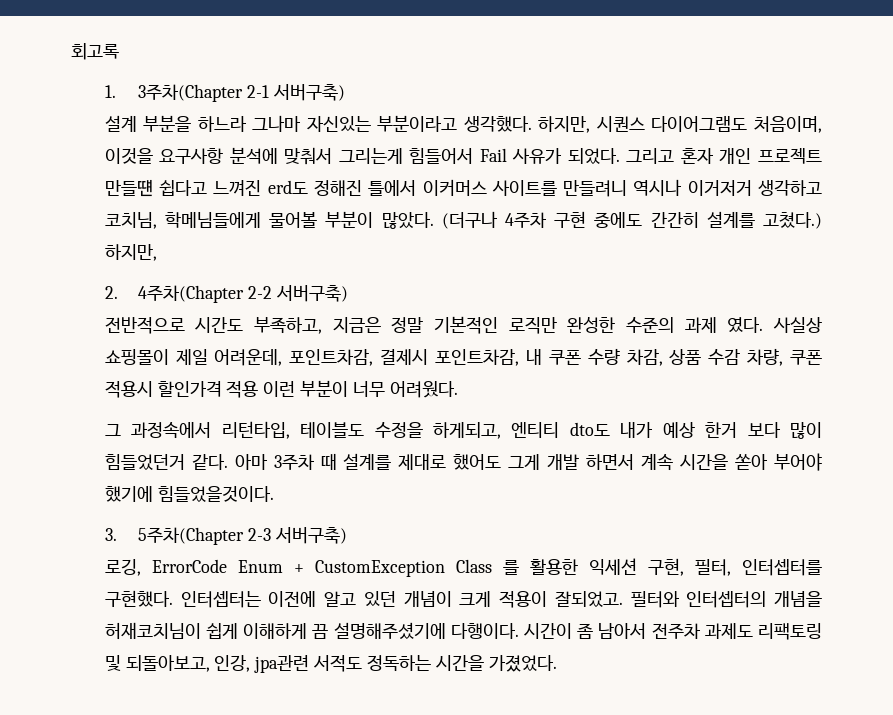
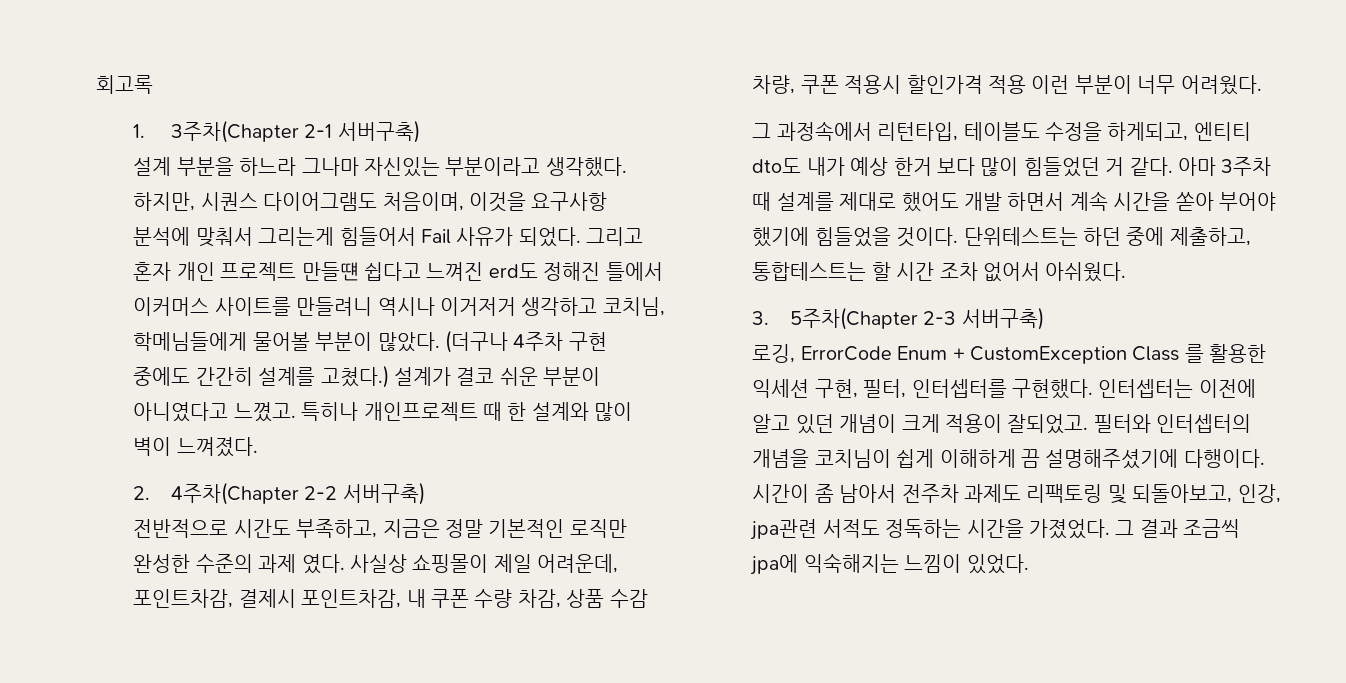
- (더구나 4주차 구현 중에도 간간히 설계를 고쳤다.) 하지만,
+ (더구나 4주차 구현 중에도 간간히 설계를 고쳤다.) 설계가 결코 쉬운 부분이 아니였다고 느꼈고. 특히나 개인프로젝트 때 한 설계와 많이 벽이 느껴졌다.
- 그 과정속에서 리턴타입, 테이블도 수정을 하게되고, 엔티티 dto도 내가 예상 한거 보다 많이 힘들었던거 같다.
+ 그 과정속에서 리턴타입, 테이블도 수정을 하게되고, 엔티티 dto도 내가 예상 한거 보다 많이 힘들었던 거 같다.
- 아마 3주차 때 설계를 제대로 했어도 그게 개발 하면서 계속 시간을 쏟아 부어야 했기에 힘들었을것이다.
+ 아마 3주차 때 설계를 제대로 했어도 개발 하면서 계속 시간을 쏟아 부어야 했기에 힘들었을 것이다. 단위테스트는 하던 중에 제출하고, 통합테스트는 할 시간 조차 없어서 아쉬웠다.
- 필터와 인터셉터의 개념을 허재코치님이 쉽게 이해하게 끔 설명해주셨기에 다행이다.
+ 필터와 인터셉터의 개념을 코치님이 쉽게 이해하게 끔 설명해주셨기에 다행이다.
+ 그 결과 조금씩 jpa에 익숙해지는 느낌이 있었다.

